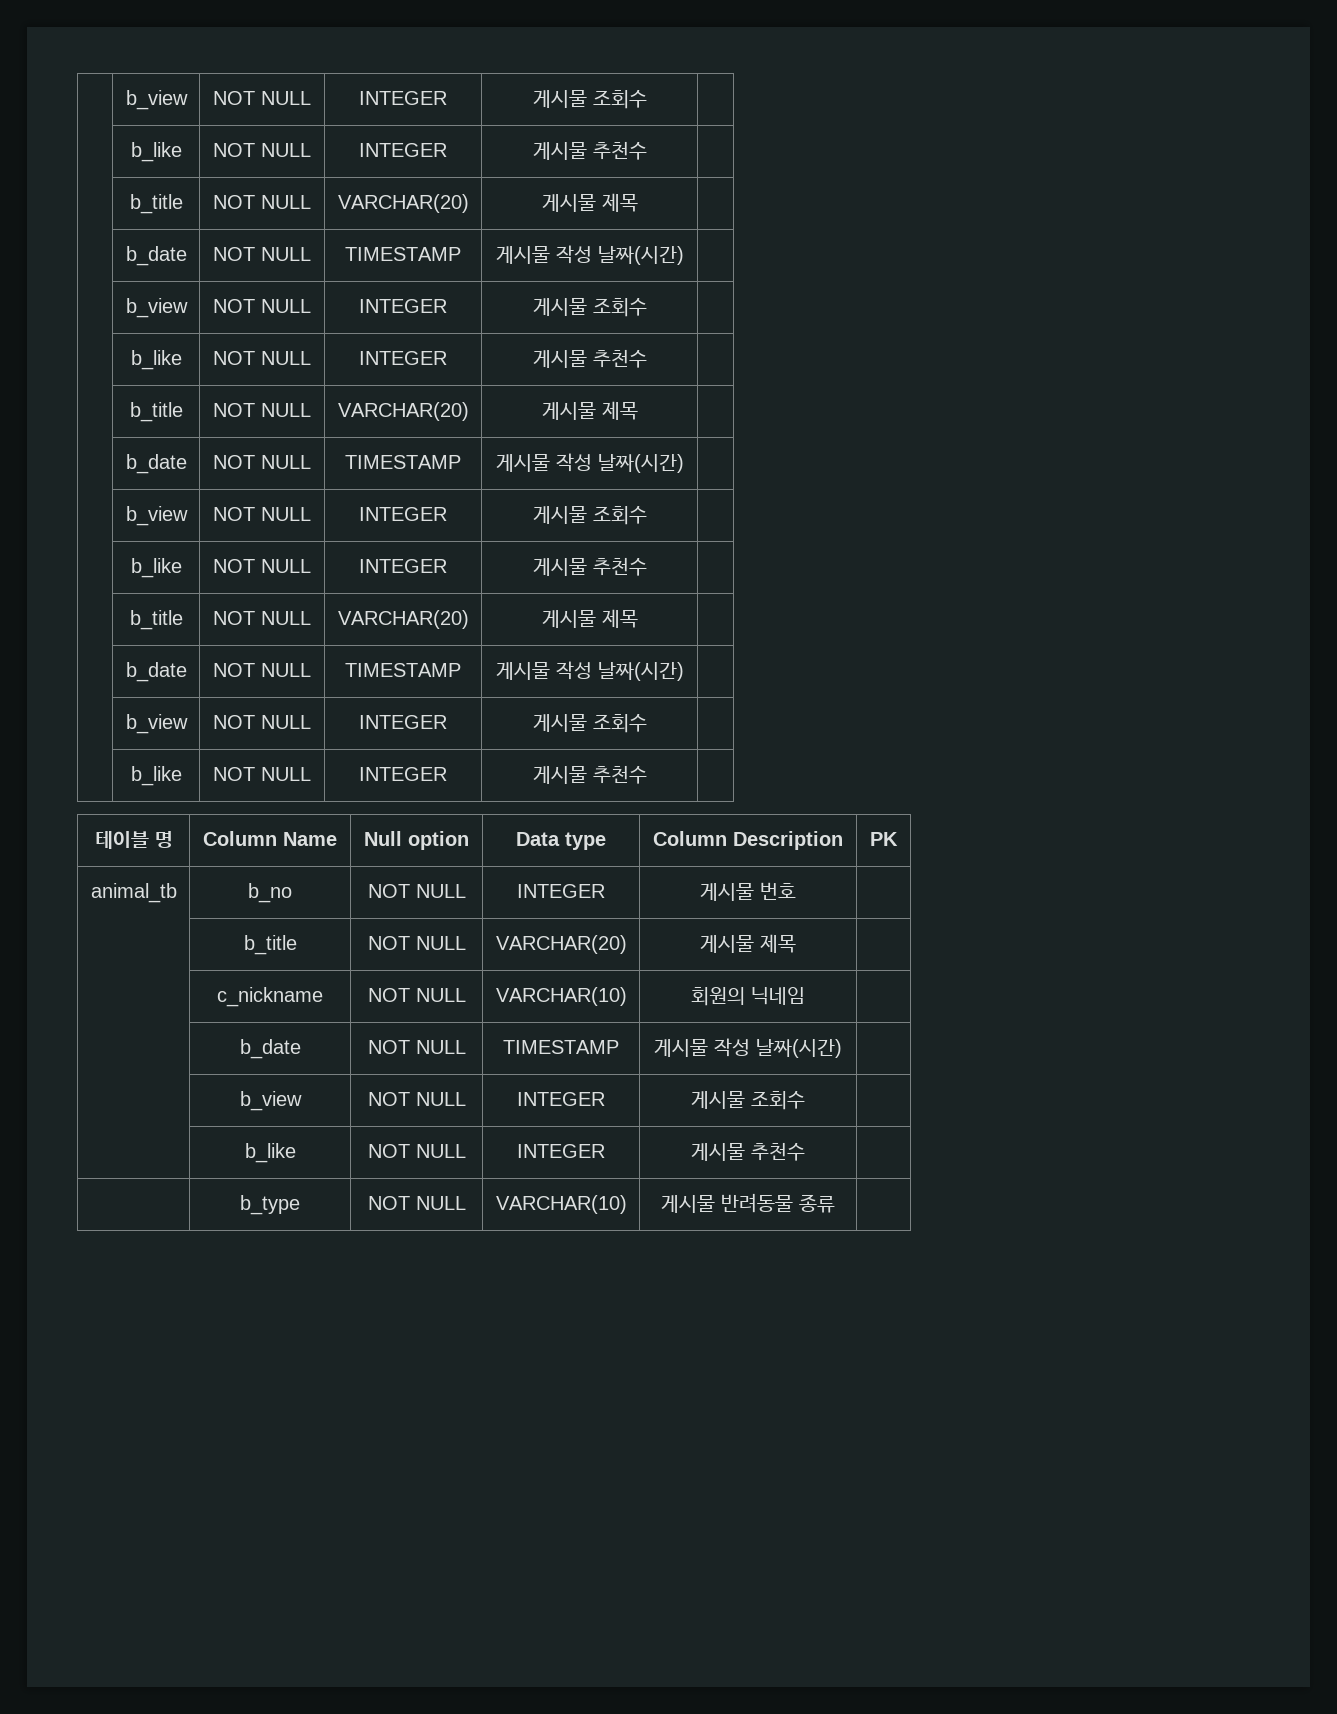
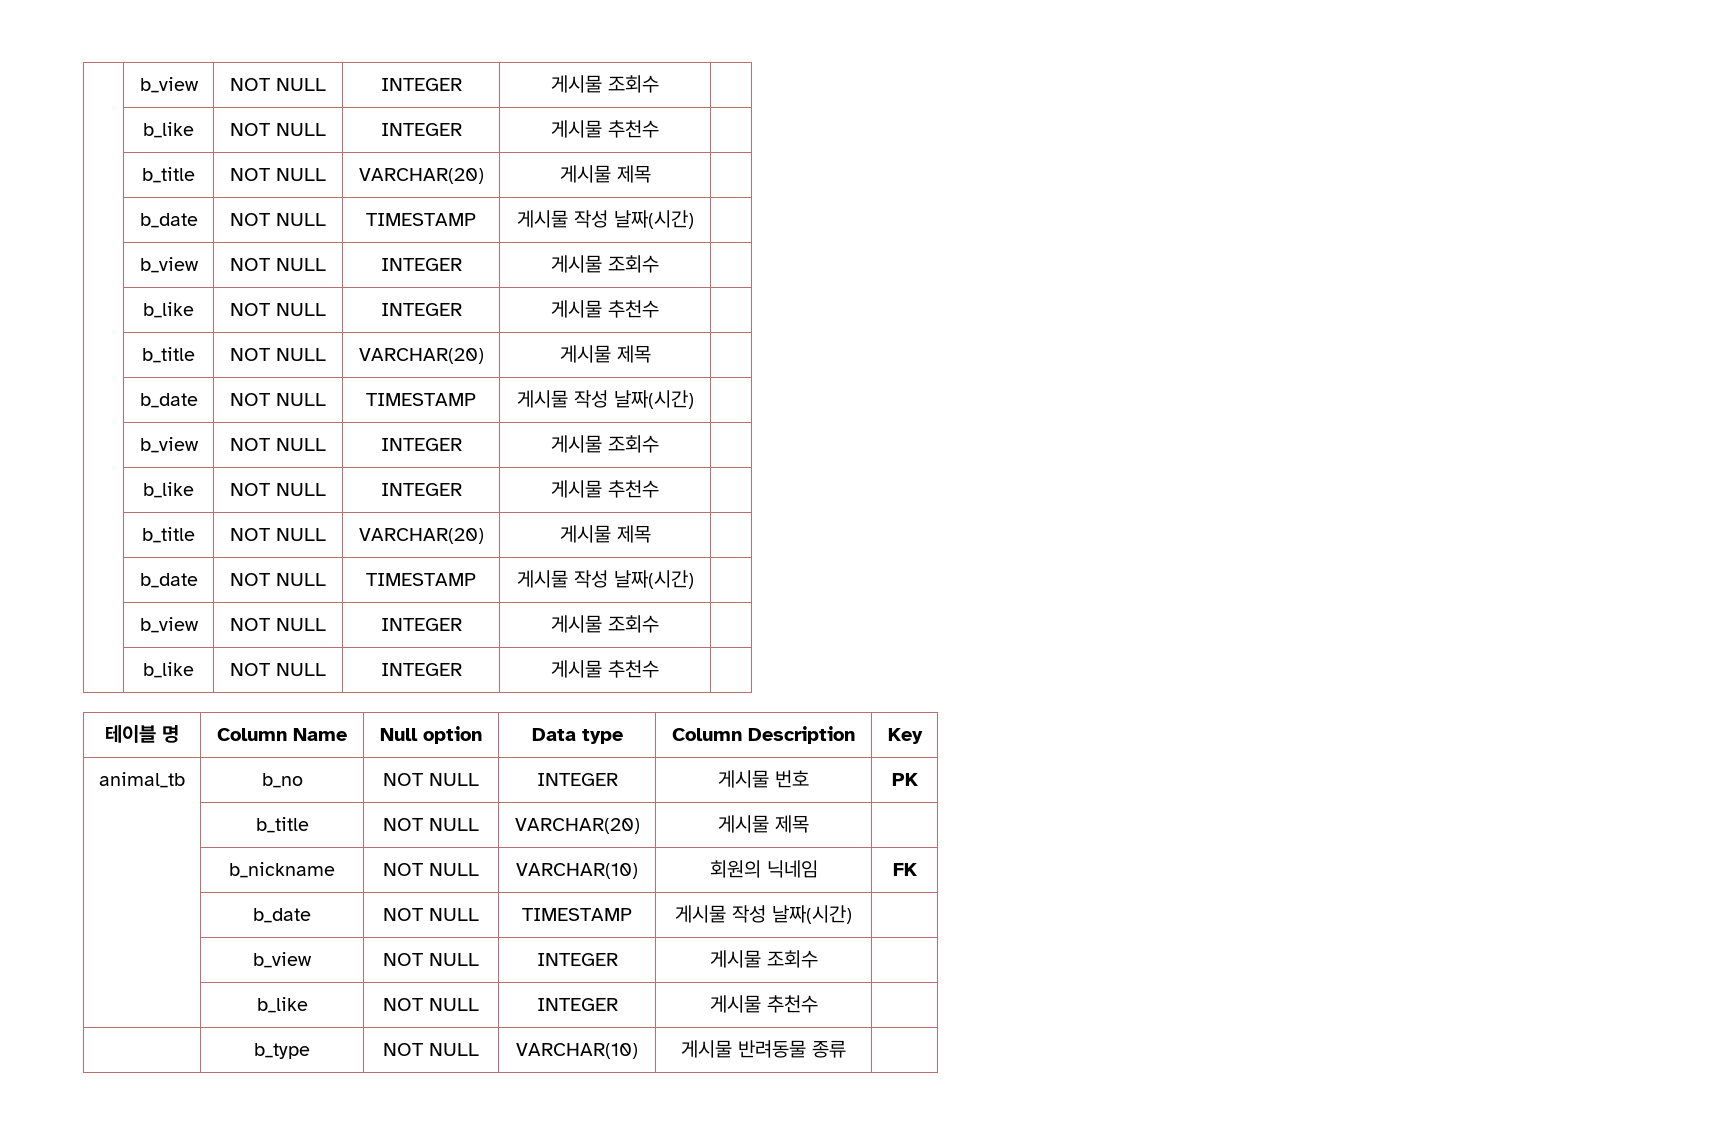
- 테이블 명 | Column Name | Null option | Data type | Column Description | PK
+ 테이블 명 | Column Name | Null option | Data type | Column Description | Key
- animal_tb | b_no | NOT NULL | INTEGER | 게시물 번호 |
+ animal_tb | b_no | NOT NULL | INTEGER | 게시물 번호 | PK
  | b_title | NOT NULL | VARCHAR(20) | 게시물 제목 |
- | c_nickname | NOT NULL | VARCHAR(10) | 회원의 닉네임 |
+ | b_nickname | NOT NULL | VARCHAR(10) | 회원의 닉네임 | FK

